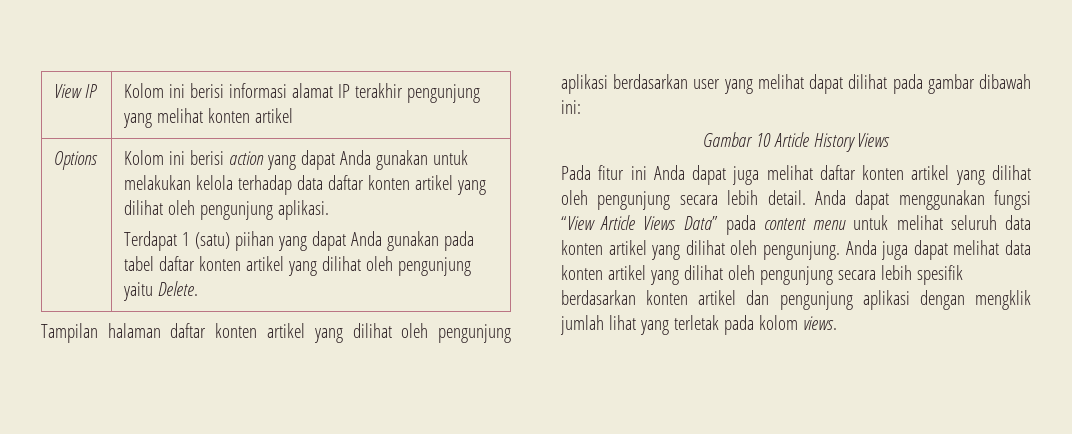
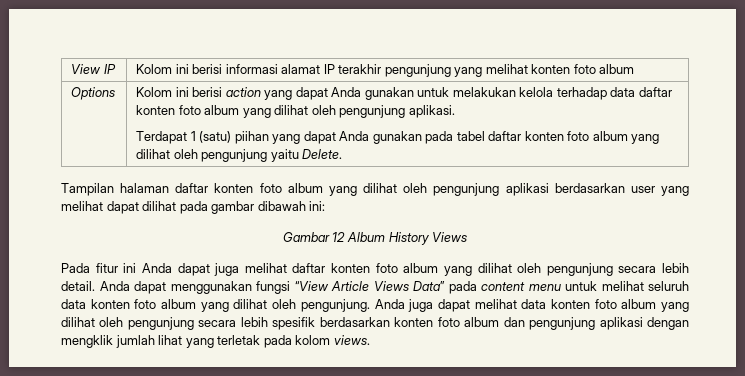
- View IP | Kolom ini berisi informasi alamat IP terakhir pengunjung yang melihat konten artikel
+ View IP | Kolom ini berisi informasi alamat IP terakhir pengunjung yang melihat konten foto album
- Kolom ini berisi action yang dapat Anda gunakan untuk melakukan kelola terhadap data daftar konten artikel yang dilihat oleh pengunjung aplikasi.
+ Kolom ini berisi action yang dapat Anda gunakan untuk melakukan kelola terhadap data daftar konten foto album yang dilihat oleh pengunjung aplikasi.
- Terdapat 1 (satu) piihan yang dapat Anda gunakan pada tabel daftar konten artikel yang dilihat oleh pengunjung yaitu Delete.
+ Terdapat 1 (satu) piihan yang dapat Anda gunakan pada tabel daftar konten foto album yang dilihat oleh pengunjung yaitu Delete.
- Tampilan halaman daftar konten artikel yang dilihat oleh pengunjung aplikasi berdasarkan user yang melihat dapat dilihat pada gambar dibawah ini:
+ Tampilan halaman daftar konten foto album yang dilihat oleh pengunjung aplikasi berdasarkan user yang melihat dapat dilihat pada gambar dibawah ini:
- Gambar 10 Article History Views
+ Gambar 12 Album History Views
- Pada fitur ini Anda dapat juga melihat daftar konten artikel yang dilihat oleh pengunjung secara lebih detail.
+ Pada fitur ini Anda dapat juga melihat daftar konten foto album yang dilihat oleh pengunjung secara lebih detail.
- Anda dapat menggunakan fungsi “View Article Views Data” pada content menu untuk melihat seluruh data konten artikel yang dilihat oleh pengunjung.
+ Anda dapat menggunakan fungsi “View Article Views Data” pada content menu untuk melihat seluruh data konten foto album yang dilihat oleh pengunjung.
- Anda juga dapat melihat data konten artikel yang dilihat oleh pengunjung secara lebih spesifik berdasarkan konten artikel dan pengunjung aplikasi dengan mengklik jumlah lihat yang terletak pada kolom views.
+ Anda juga dapat melihat data konten foto album yang dilihat oleh pengunjung secara lebih spesifik berdasarkan konten foto album dan pengunjung aplikasi dengan mengklik jumlah lihat yang terletak pada kolom views.

